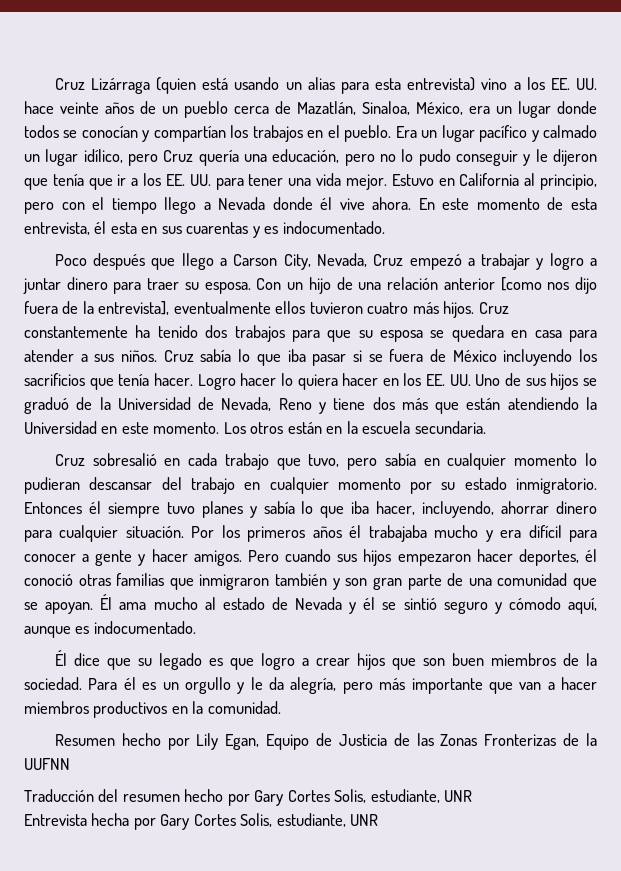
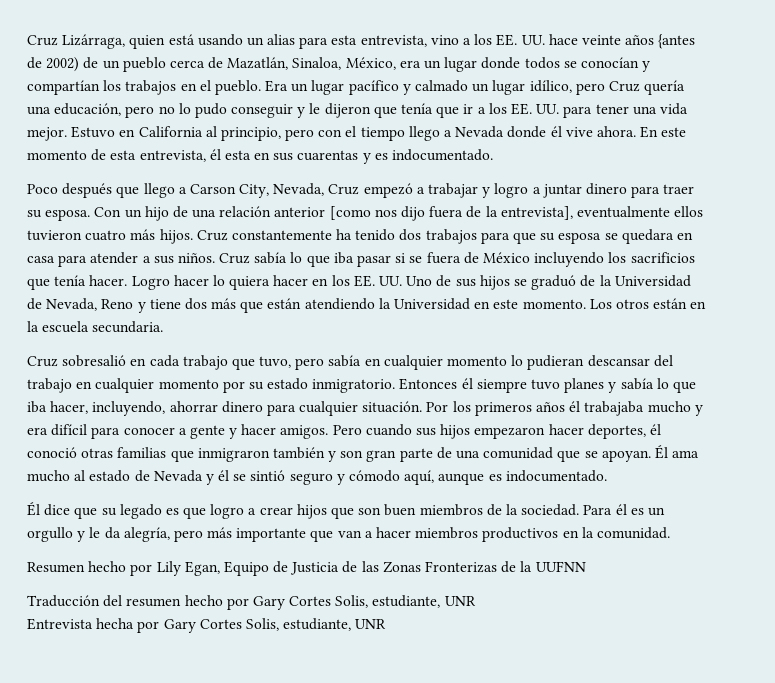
- Cruz Lizárraga (quien está usando un alias para esta entrevista) vino a los EE. UU. hace veinte años de un pueblo cerca de Mazatlán, Sinaloa, México, era un lugar donde todos se conocían y compartían los trabajos en el pueblo.
+ Cruz Lizárraga, quien está usando un alias para esta entrevista, vino a los EE. UU. hace veinte años {antes de 2002) de un pueblo cerca de Mazatlán, Sinaloa, México, era un lugar donde todos se conocían y compartían los trabajos en el pueblo.

